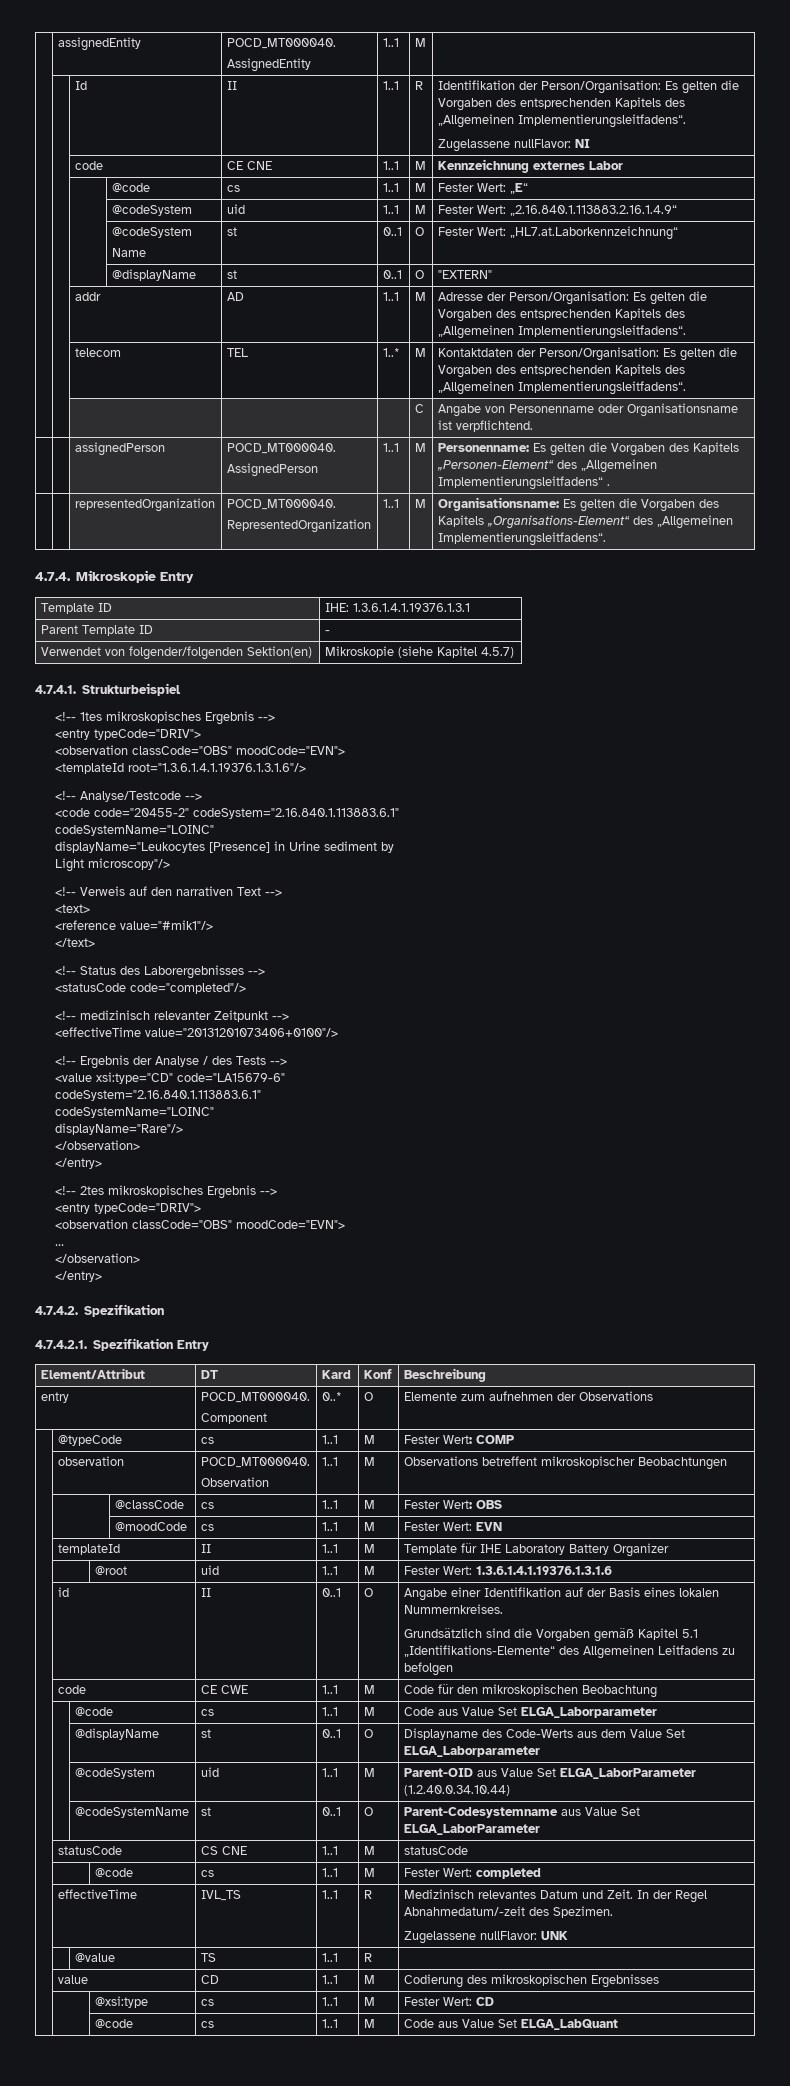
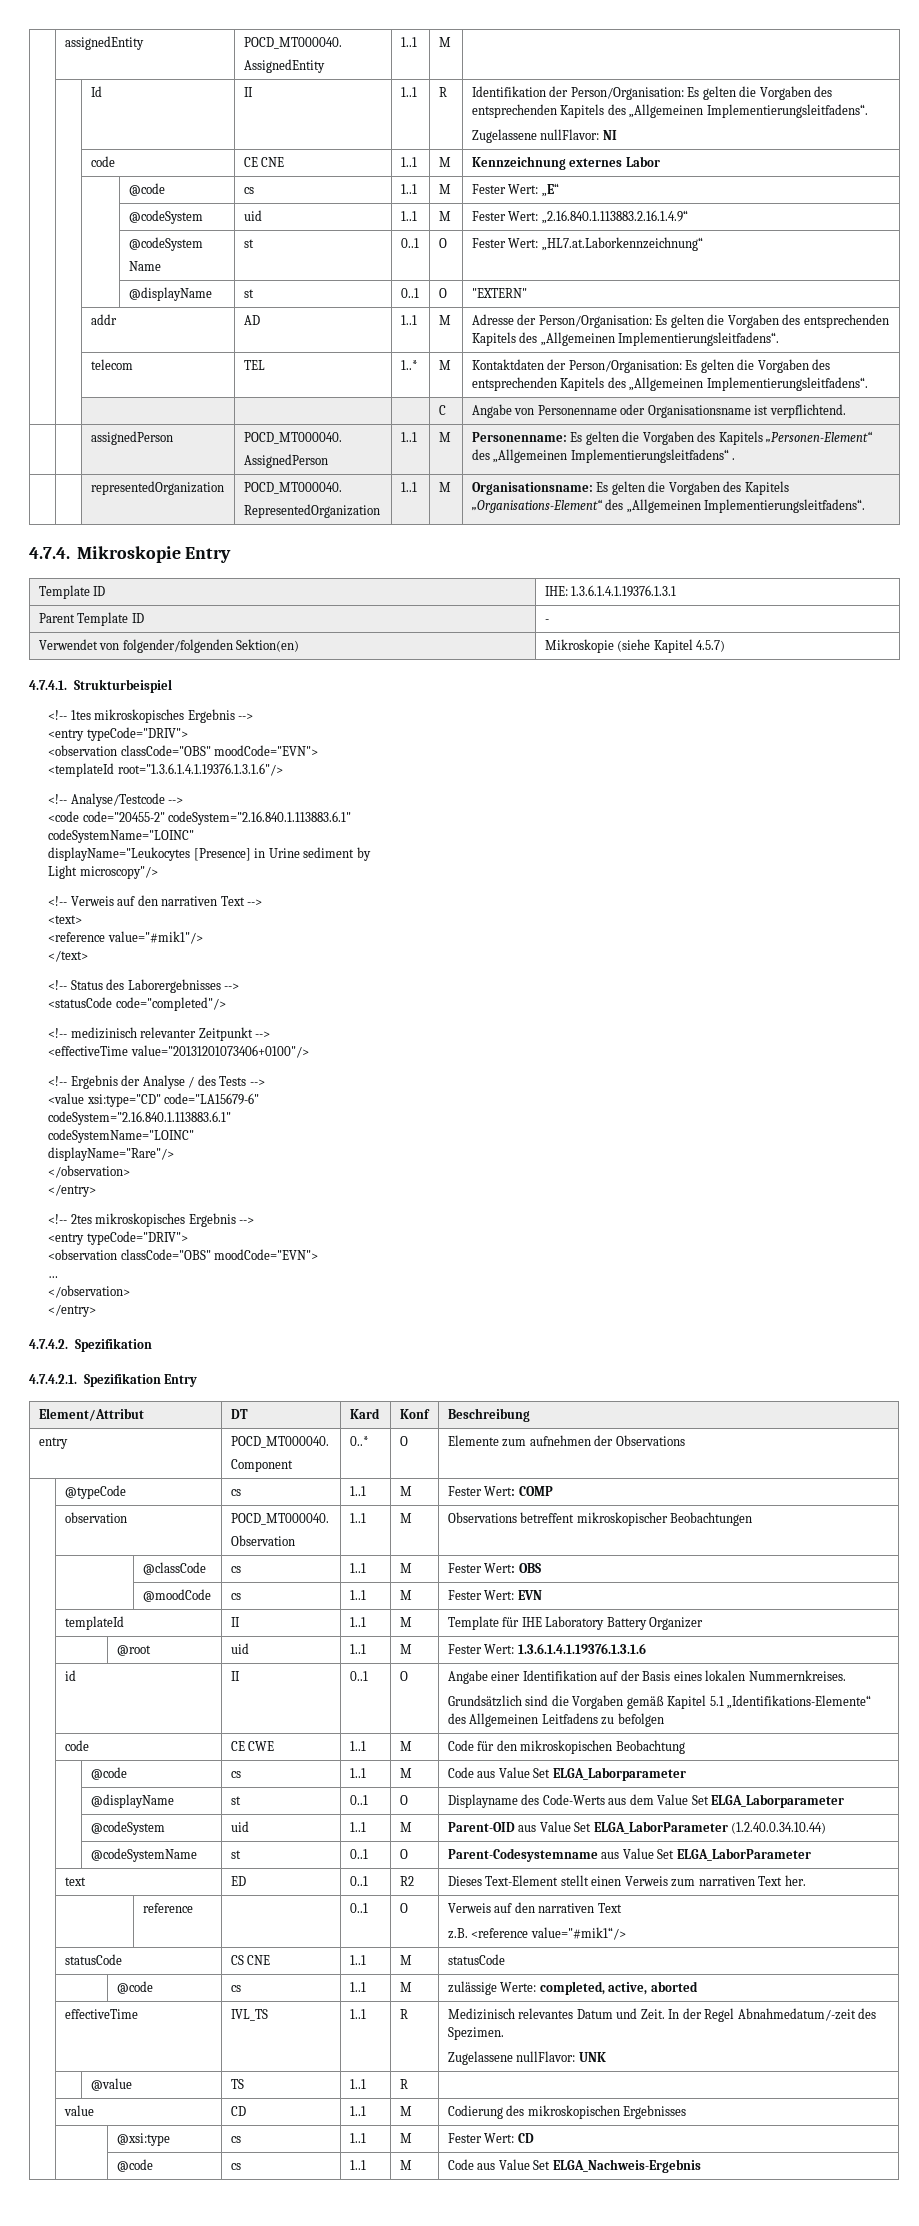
+ | text | ED | 0..1 | R2 | Dieses Text-Element stellt einen Verweis zum narrativen Text her.
+ | | reference | | 0..1 | O | Verweis auf den narrativen Text
+ z.B. <reference value="#mik1“/>
- | | @code | cs | 1..1 | M | Fester Wert: completed
+ | | @code | cs | 1..1 | M | zulässige Werte: completed, active, aborted
- | | @code | cs | 1..1 | M | Code aus Value Set ELGA_LabQuant
+ | | @code | cs | 1..1 | M | Code aus Value Set ELGA_Nachweis-Ergebnis

